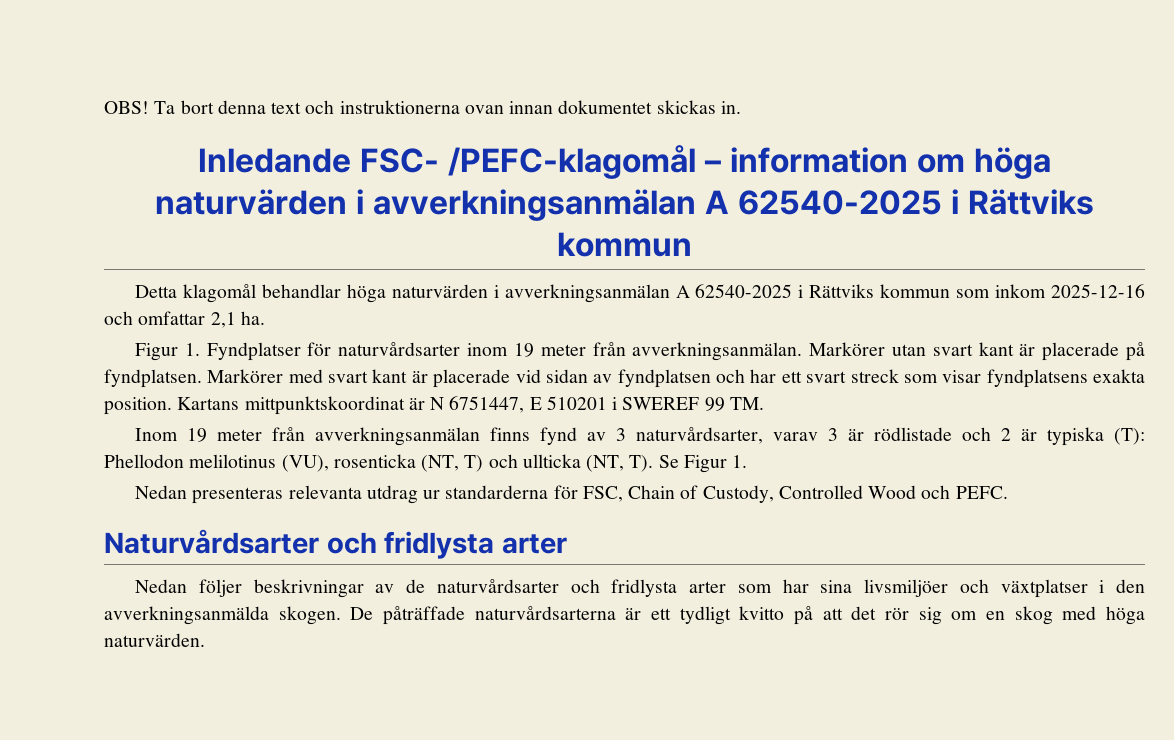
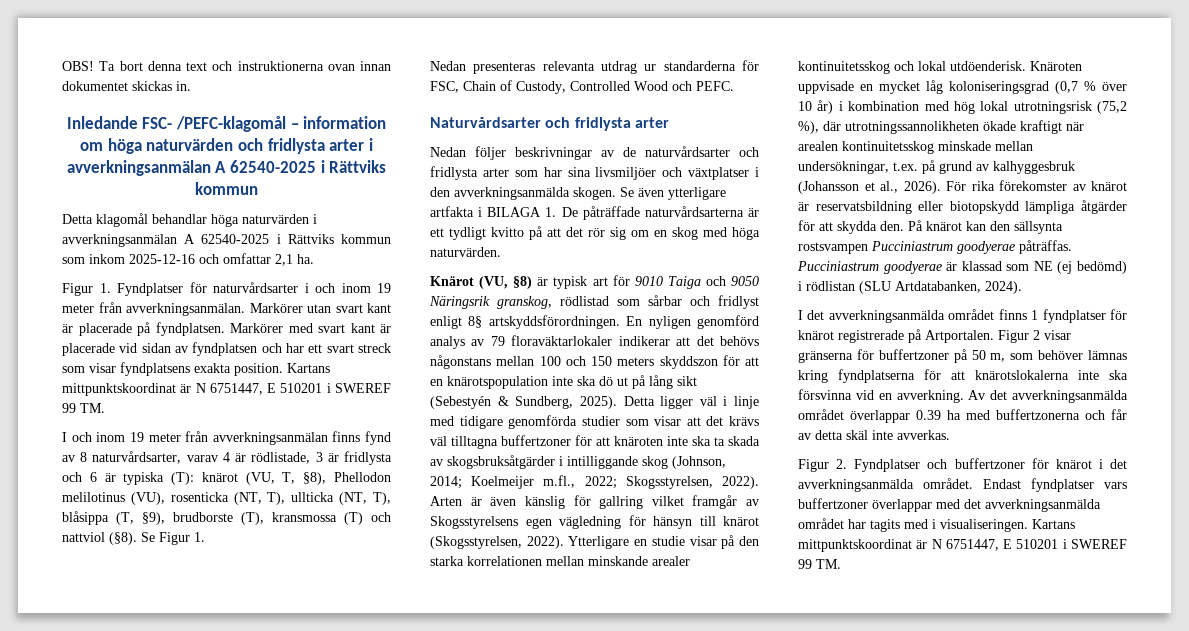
- Inledande FSC- /PEFC-klagomål – information om höga naturvärden i avverkningsanmälan A 62540-2025 i Rättviks kommun
+ Inledande FSC- /PEFC-klagomål – information om höga naturvärden och fridlysta arter i avverkningsanmälan A 62540-2025 i Rättviks kommun
- Figur 1. Fyndplatser för naturvårdsarter inom 19 meter från avverkningsanmälan.
+ Figur 1. Fyndplatser för naturvårdsarter i och inom 19 meter från avverkningsanmälan.
- Inom 19 meter från avverkningsanmälan finns fynd av 3 naturvårdsarter, varav 3 är rödlistade och 2 är typiska (T): Phellodon melilotinus (VU), rosenticka (NT, T) och ullticka (NT, T). Se Figur 1.
+ I och inom 19 meter från avverkningsanmälan finns fynd av 8 naturvårdsarter, varav 4 är rödlistade, 3 är fridlysta och 6 är typiska (T): knärot (VU, T, §8), Phellodon melilotinus (VU), rosenticka (NT, T), ullticka (NT, T), blåsippa (T, §9), brudborste (T), kransmossa (T) och nattviol (§8). Se Figur 1.
- De påträffade naturvårdsarterna är ett tydligt kvitto på att det rör sig om en skog med höga naturvärden.
+ Se även ytterligare artfakta i BILAGA 1. De påträffade naturvårdsarterna är ett tydligt kvitto på att det rör sig om en skog med höga naturvärden.
+ Knärot (VU, §8) är typisk art för 9010 Taiga och 9050 Näringsrik granskog, rödlistad som sårbar och fridlyst enligt 8§ artskyddsförordningen. En nyligen genomförd analys av 79 floraväktarlokaler indikerar att det behövs någonstans mellan 100 och 150 meters skyddszon för att en knärotspopulation inte ska dö ut på lång sikt (Sebestyén & Sundberg, 2025). Detta ligger väl i linje med tidigare genomförda studier som visar att det krävs väl tilltagna buffertzoner för att knäroten inte ska ta skada av skogsbruksåtgärder i intilliggande skog (Johnson, 2014; Koelmeijer m.fl., 2022; Skogsstyrelsen, 2022). Arten är även känslig för gallring vilket framgår av Skogsstyrelsens egen vägledning för hänsyn till knärot (Skogsstyrelsen, 2022). Ytterligare en studie visar på den starka korrelationen mellan minskande arealer kontinuitetsskog och lokal utdöenderisk. Knäroten uppvisade en mycket låg koloniseringsgrad (0,7 % över 10 år) i kombination med hög lokal utrotningsrisk (75,2 %), där utrotningssannolikheten ökade kraftigt när arealen kontinuitetsskog minskade mellan undersökningar, t.ex. på grund av kalhyggesbruk (Johansson et al., 2026). För rika förekomster av knärot är reservatsbildning eller biotopskydd lämpliga åtgärder för att skydda den. På knärot kan den sällsynta rostsvampen Pucciniastrum goodyerae påträffas. Pucciniastrum goodyerae är klassad som NE (ej bedömd) i rödlistan (SLU Artdatabanken, 2024).
+ I det avverkningsanmälda området finns 1 fyndplatser för knärot registrerade på Artportalen. Figur 2 visar gränserna för buffertzoner på 50 m, som behöver lämnas kring fyndplatserna för att knärotslokalerna inte ska försvinna vid en avverkning. Av det avverkningsanmälda området överlappar 0.39 ha med buffertzonerna och får av detta skäl inte avverkas.
+ Figur 2. Fyndplatser och buffertzoner för knärot i det avverkningsanmälda området. Endast fyndplatser vars buffertzoner överlappar med det avverkningsanmälda området har tagits med i visualiseringen. Kartans mittpunktskoordinat är N 6751447, E 510201 i SWEREF 99 TM.

